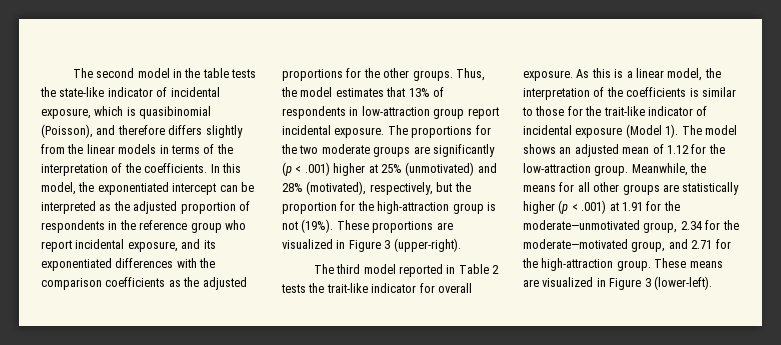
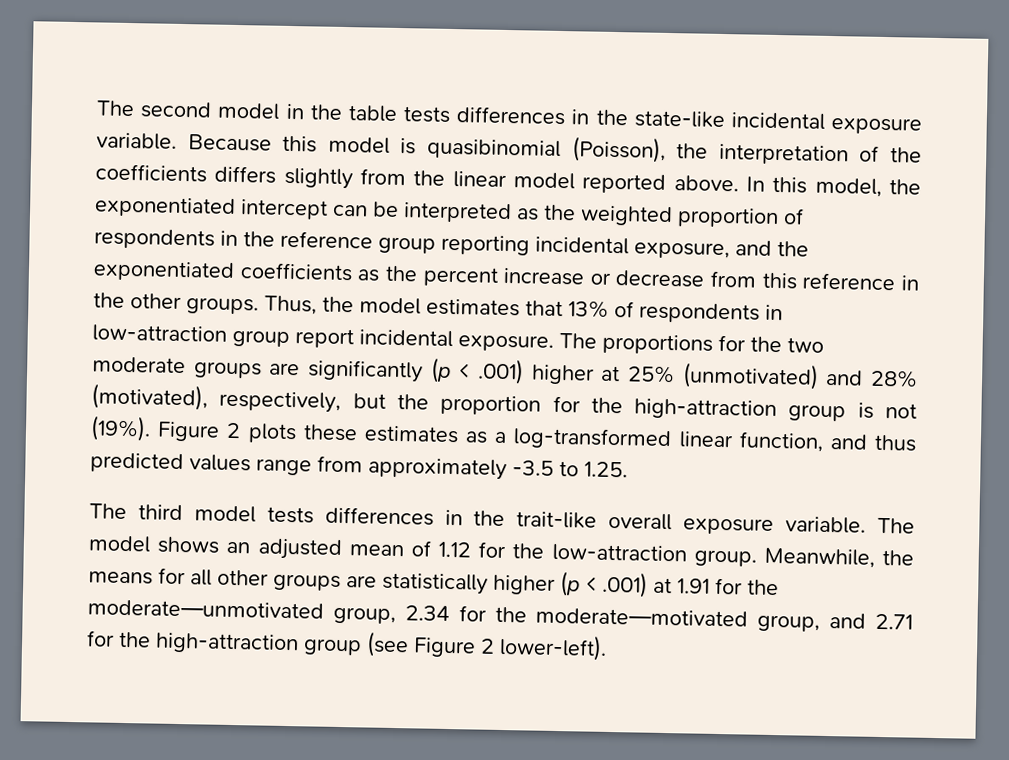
- The second model in the table tests the state-like indicator of incidental exposure, which is quasibinomial (Poisson), and therefore differs slightly from the linear models in terms of the interpretation of the coefficients.
+ The second model in the table tests differences in the state-like incidental exposure variable. Because this model is quasibinomial (Poisson), the interpretation of the coefficients differs slightly from the linear model reported above.
- In this model, the exponentiated intercept can be interpreted as the adjusted proportion of respondents in the reference group who report incidental exposure, and its exponentiated differences with the comparison coefficients as the adjusted proportions for the other groups.
+ In this model, the exponentiated intercept can be interpreted as the weighted proportion of respondents in the reference group reporting incidental exposure, and the exponentiated coefficients as the percent increase or decrease from this reference in the other groups.
- These proportions are visualized in Figure 3 (upper-right).
- The third model reported in Table 2 tests the trait-like indicator for overall exposure. As this is a linear model, the interpretation of the coefficients is similar to those for the trait-like indicator of incidental exposure (Model 1).
+ Figure 2 plots these estimates as a log-transformed linear function, and thus predicted values range from approximately -3.5 to 1.25.
+ The third model tests differences in the trait-like overall exposure variable.
- Meanwhile, the means for all other groups are statistically higher (p < .001) at 1.91 for the moderate—unmotivated group, 2.34 for the moderate—motivated group, and 2.71 for the high-attraction group. These means are visualized in Figure 3 (lower-left).
+ Meanwhile, the means for all other groups are statistically higher (p < .001) at 1.91 for the moderate—unmotivated group, 2.34 for the moderate—motivated group, and 2.71 for the high-attraction group (see Figure 2 lower-left).

